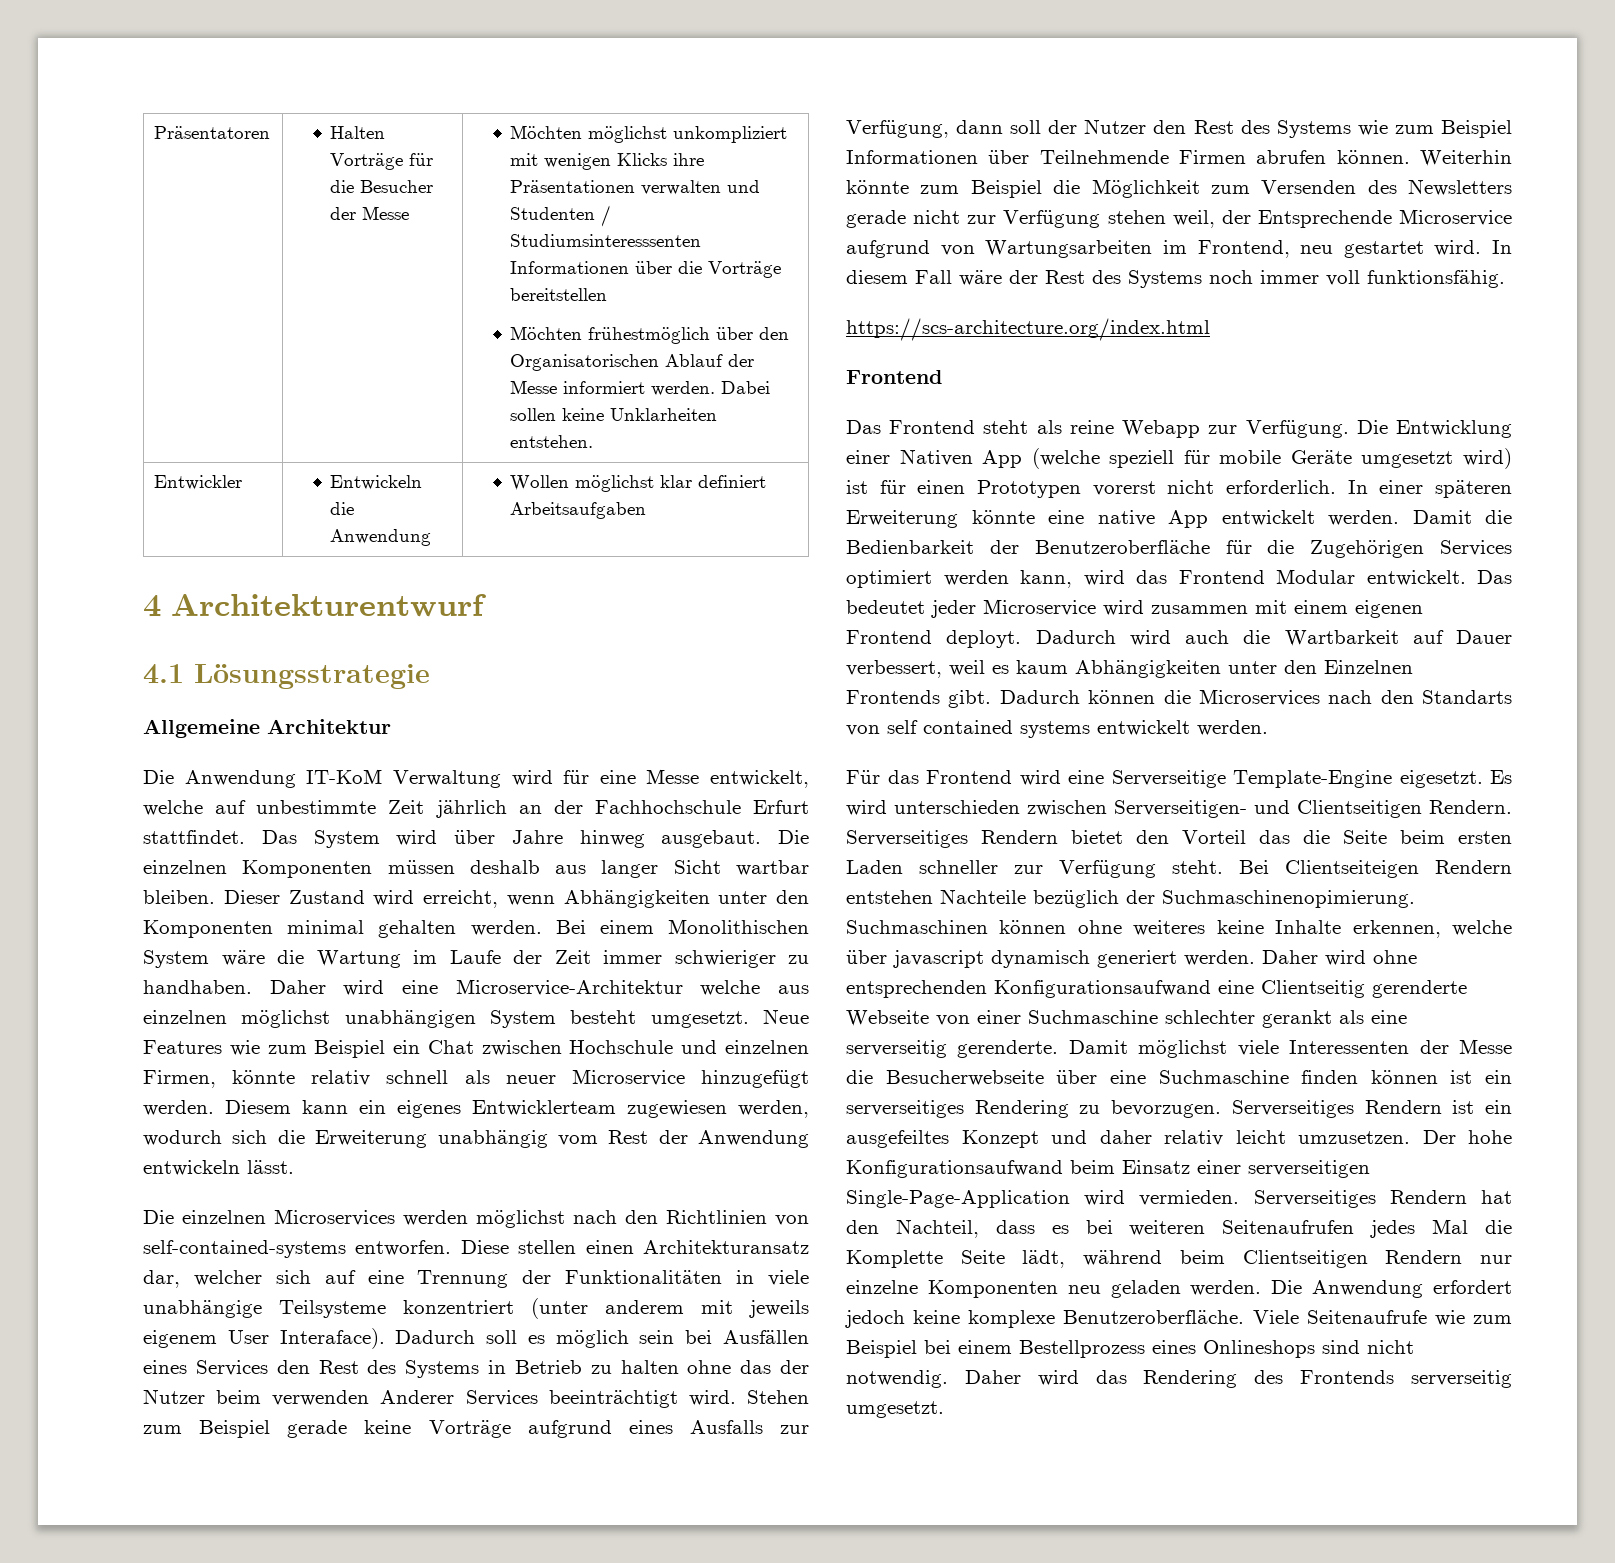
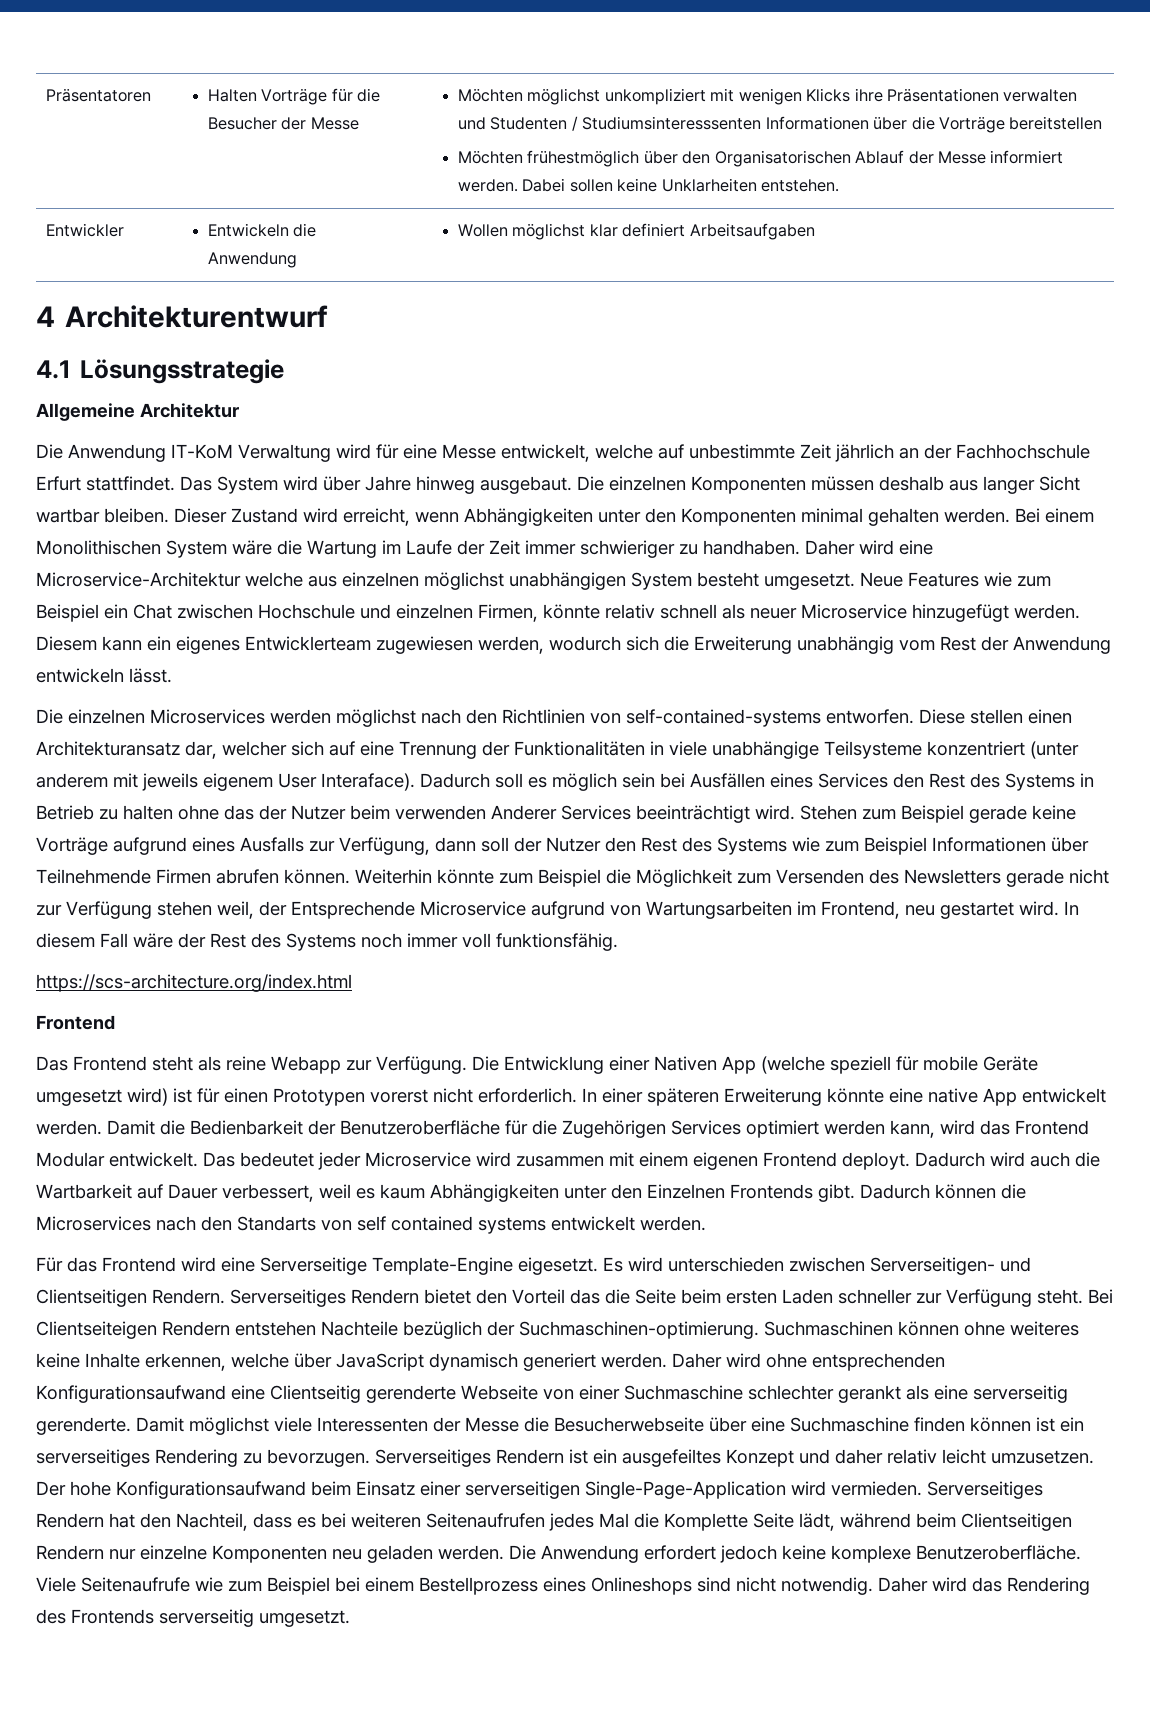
- Bei Clientseiteigen Rendern entstehen Nachteile bezüglich der Suchmaschinenopimierung.
+ Bei Clientseiteigen Rendern entstehen Nachteile bezüglich der Suchmaschinen-optimierung.
- Suchmaschinen können ohne weiteres keine Inhalte erkennen, welche über javascript dynamisch generiert werden.
+ Suchmaschinen können ohne weiteres keine Inhalte erkennen, welche über JavaScript dynamisch generiert werden.

